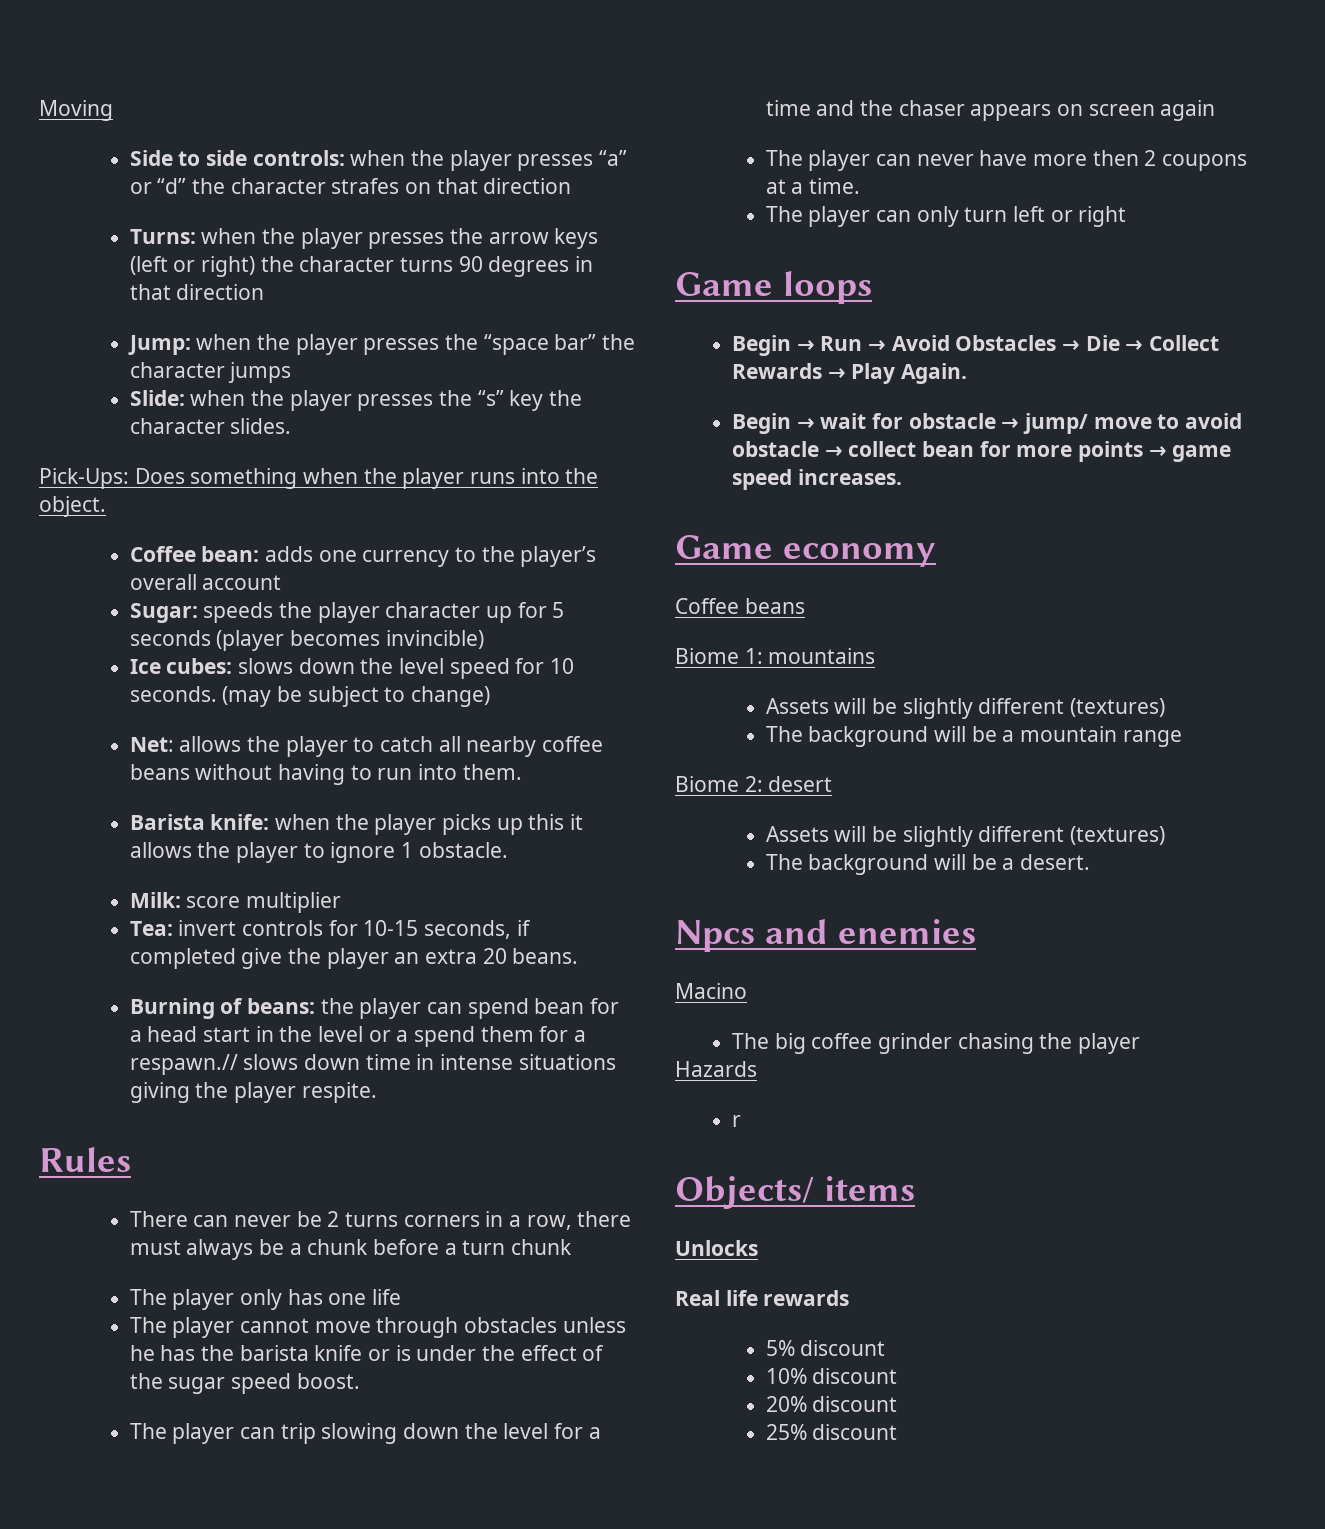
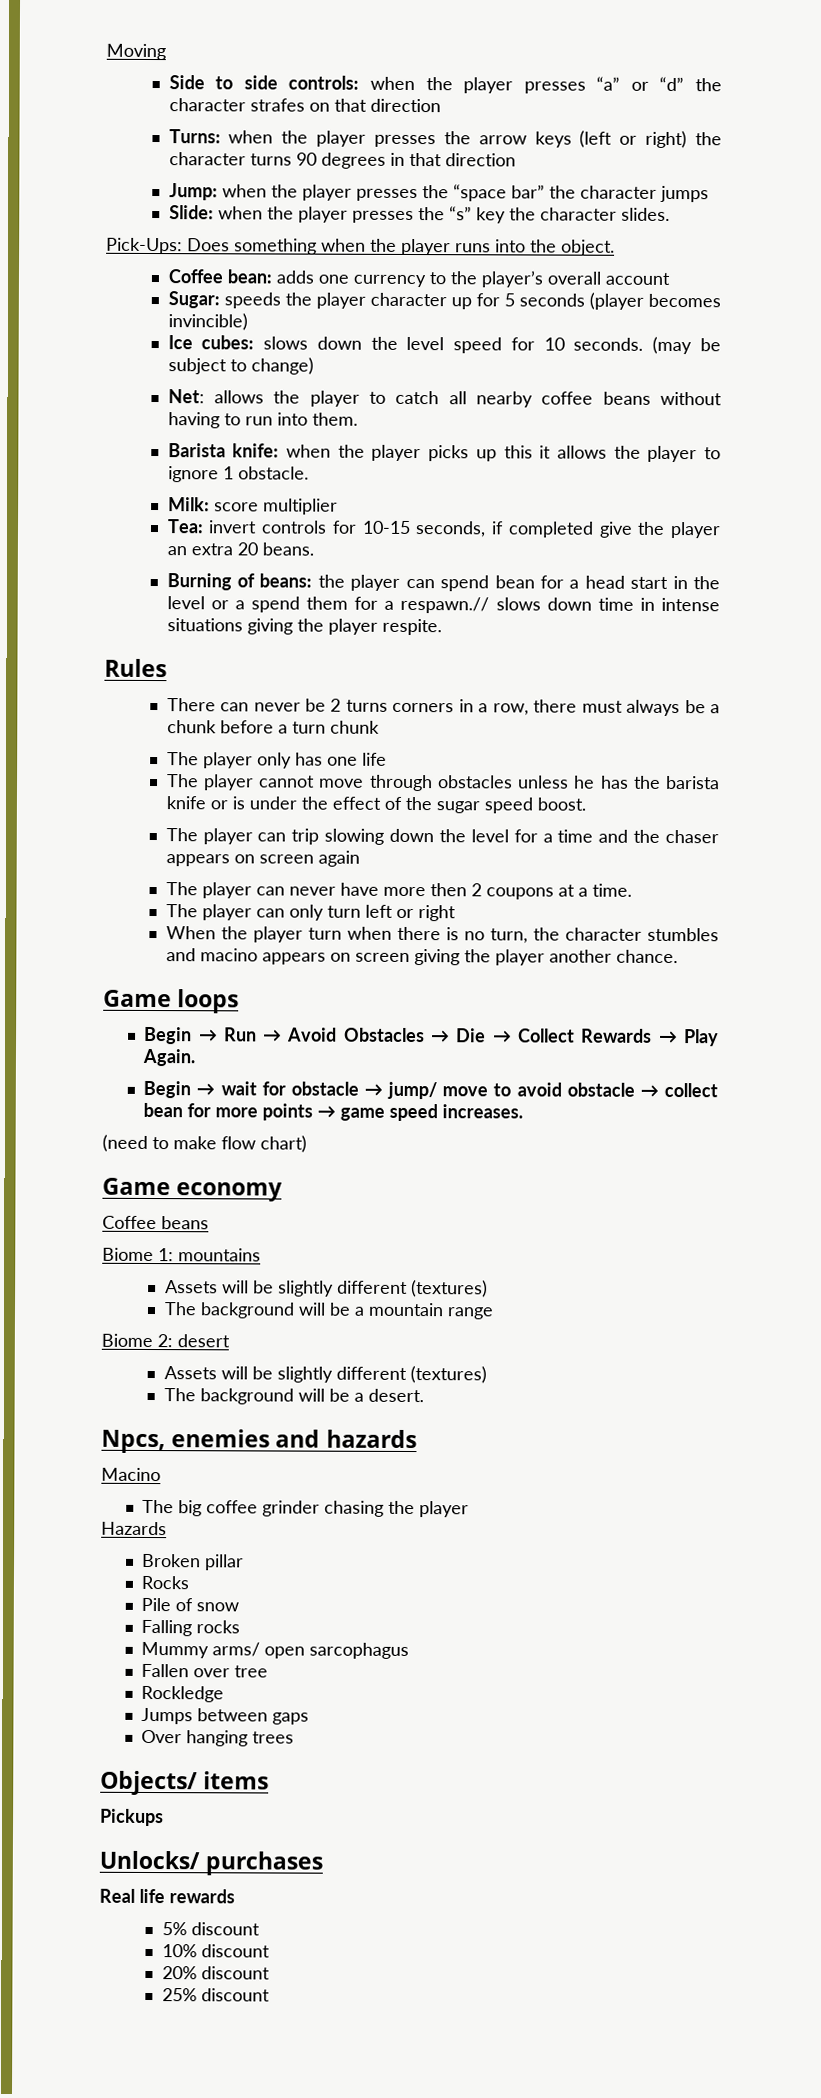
+ When the player turn when there is no turn, the character stumbles and macino appears on screen giving the player another chance.
+ (need to make flow chart)
- Npcs and enemies
+ Npcs, enemies and hazards
- r
+ Broken pillar
+ Rocks
+ Pile of snow
+ Falling rocks
+ Mummy arms/ open sarcophagus
+ Fallen over tree
+ Rockledge
+ Jumps between gaps
+ Over hanging trees
- Unlocks
+ Pickups
+ Unlocks/ purchases

